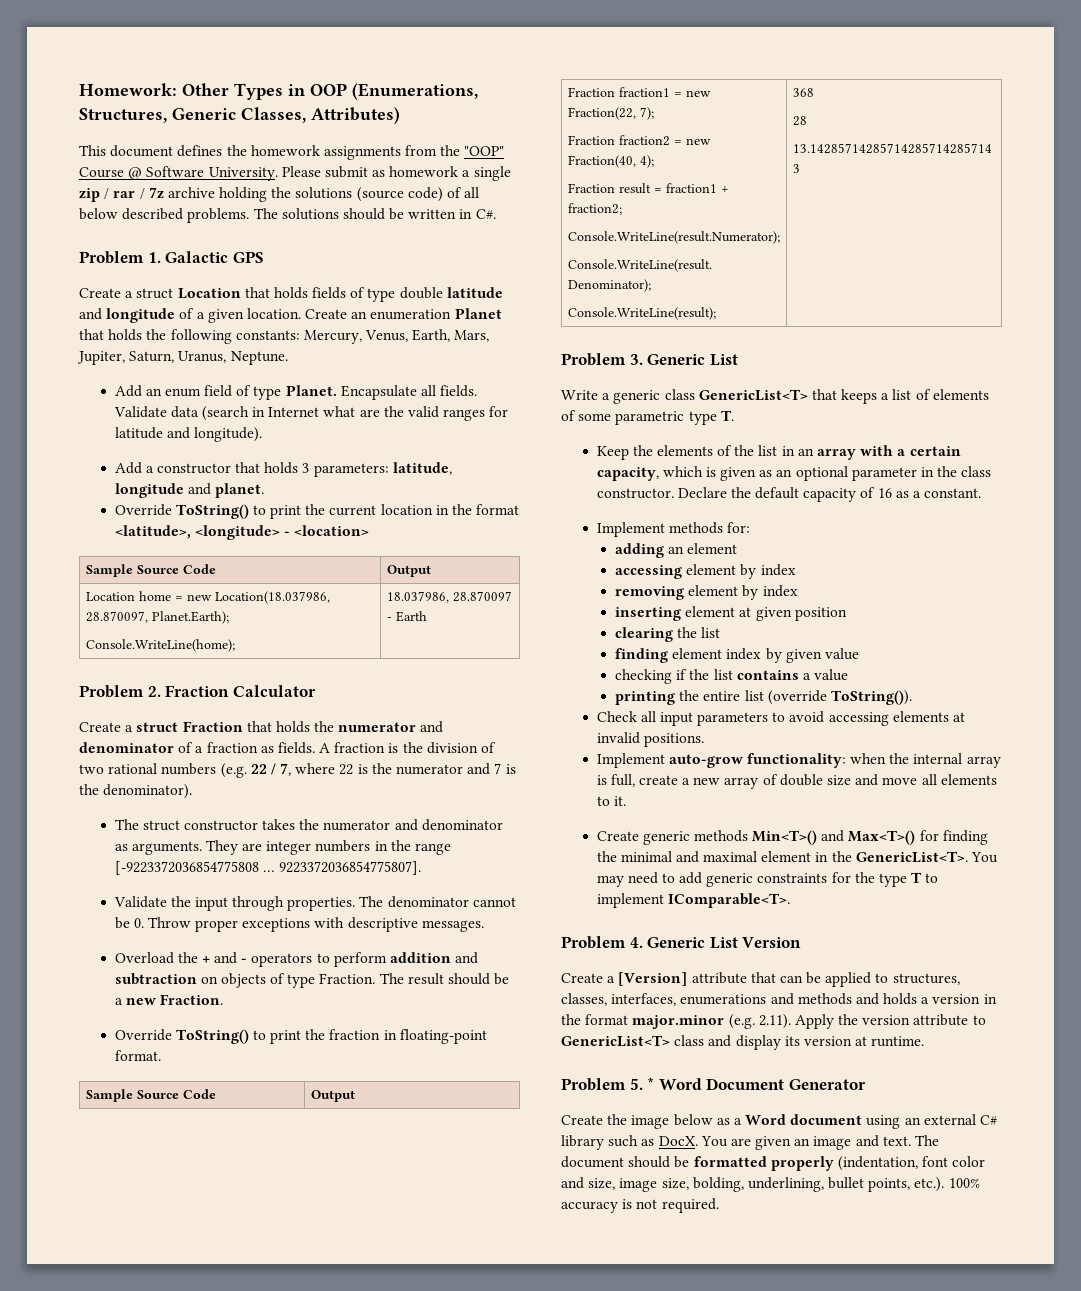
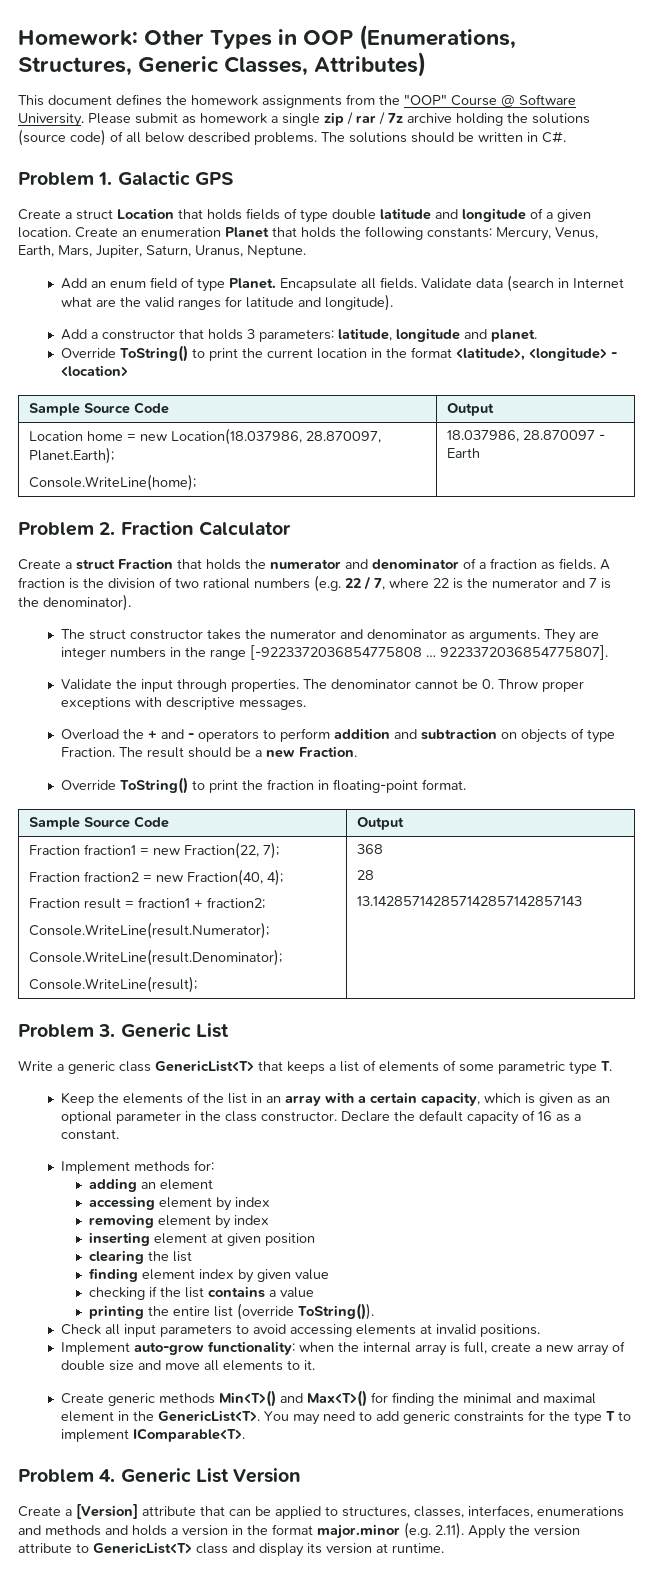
- Problem 5. * Word Document Generator
- Create the image below as a Word document using an external C# library such as DocX. You are given an image and text. The document should be formatted properly (indentation, font color and size, image size, bolding, underlining, bullet points, etc.). 100% accuracy is not required.

